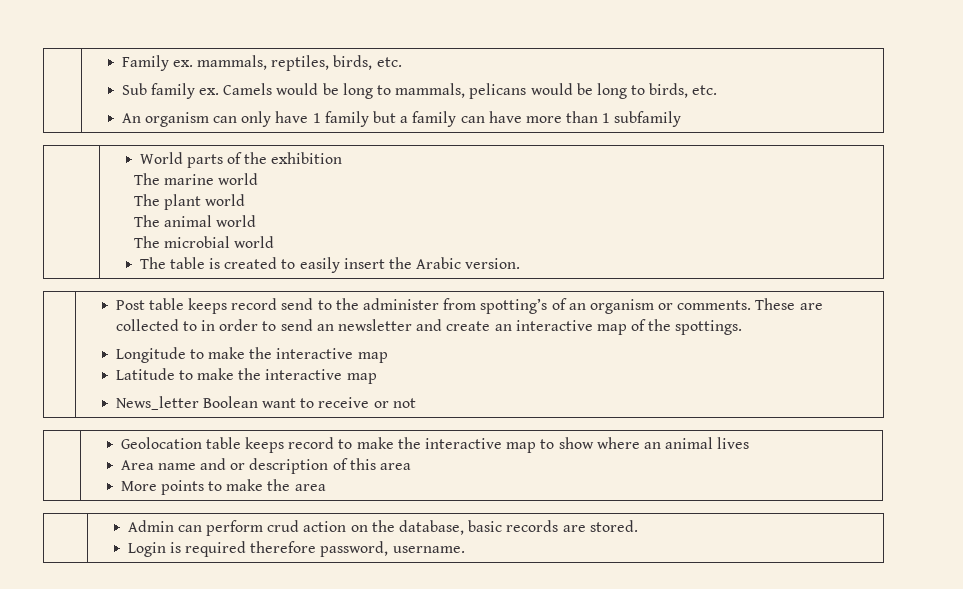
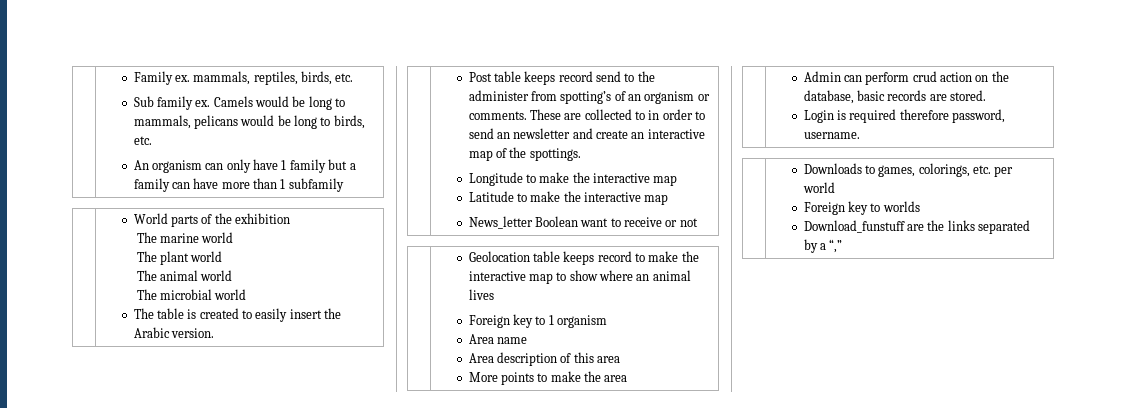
  | Geolocation table keeps record to make the interactive map to show where an animal lives
- Area name and or description of this area
+ Foreign key to 1 organism
+ Area name
+ Area description of this area
+ | Downloads to games, colorings, etc. per world
+ Foreign key to worlds
+ Download_funstuff are the links separated by a “,”

